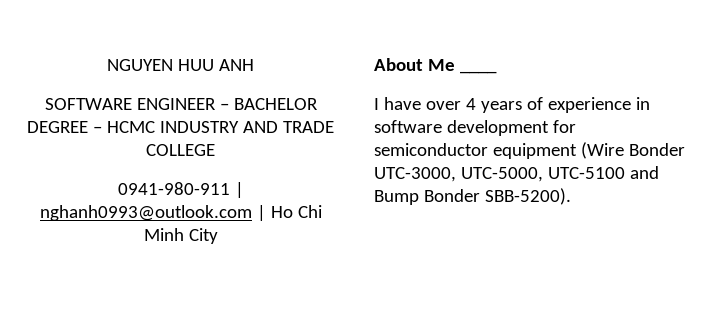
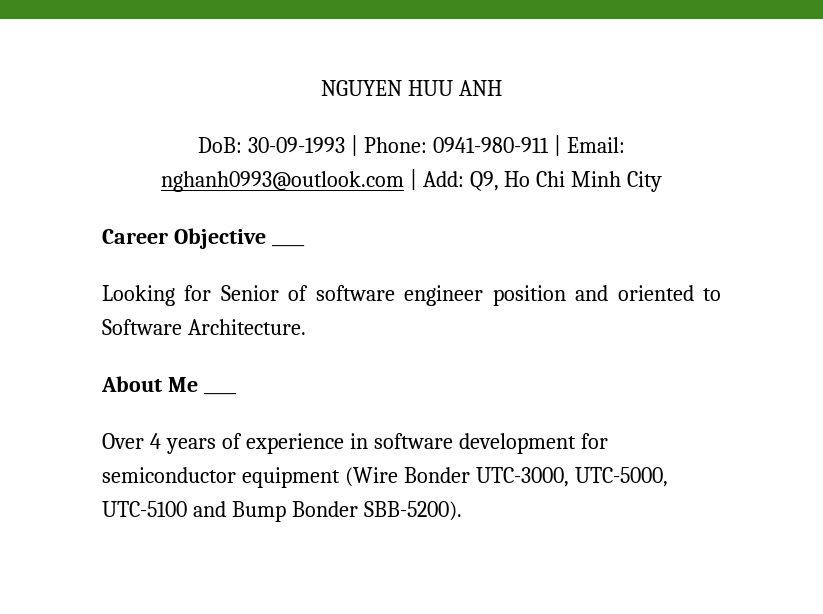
- SOFTWARE ENGINEER – BACHELOR DEGREE – HCMC INDUSTRY AND TRADE COLLEGE
- 0941-980-911 | nghanh0993@outlook.com | Ho Chi Minh City
+ DoB: 30-09-1993 | Phone: 0941-980-911 | Email: nghanh0993@outlook.com | Add: Q9, Ho Chi Minh City
+ Career Objective ____
+ Looking for Senior of software engineer position and oriented to Software Architecture.
- I have over 4 years of experience in software development for semiconductor equipment (Wire Bonder UTC-3000, UTC-5000, UTC-5100 and Bump Bonder SBB-5200).
+ Over 4 years of experience in software development for semiconductor equipment (Wire Bonder UTC-3000, UTC-5000, UTC-5100 and Bump Bonder SBB-5200).

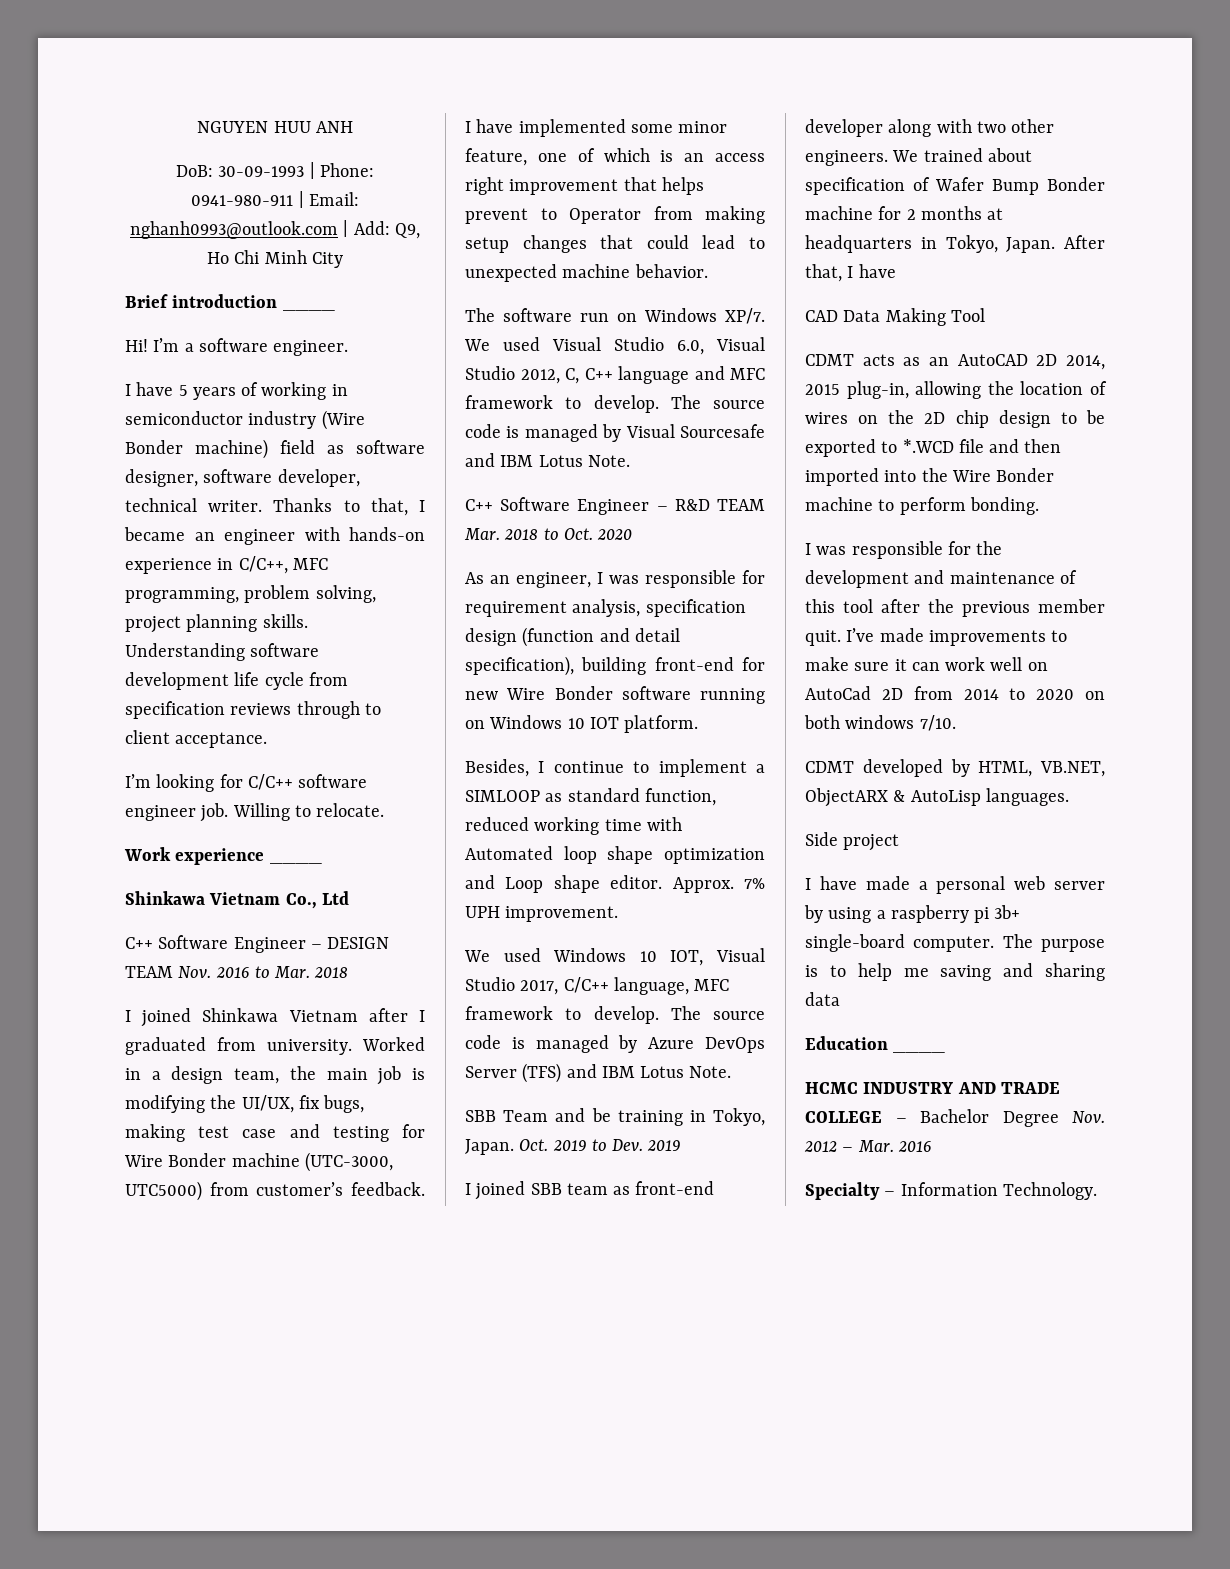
- Career Objective ____
- Looking for Senior of software engineer position and oriented to Software Architecture.
- About Me ____
- Over 4 years of experience in software development for semiconductor equipment (Wire Bonder UTC-3000, UTC-5000, UTC-5100 and Bump Bonder SBB-5200).
+ Brief introduction ____
+ Hi! I’m a software engineer.
+ I have 5 years of working in semiconductor industry (Wire Bonder machine) field as software designer, software developer, technical writer. Thanks to that, I became an engineer with hands-on experience in C/C++, MFC programming, problem solving, project planning skills. Understanding software development life cycle from specification reviews through to client acceptance.
+ I’m looking for C/C++ software engineer job. Willing to relocate.
+ Work experience ____
+ Shinkawa Vietnam Co., Ltd
+ C++ Software Engineer – DESIGN TEAM Nov. 2016 to Mar. 2018
+ I joined Shinkawa Vietnam after I graduated from university. Worked in a design team, the main job is modifying the UI/UX, fix bugs, making test case and testing for Wire Bonder machine (UTC-3000, UTC5000) from customer’s feedback. I have implemented some minor feature, one of which is an access right improvement that helps prevent to Operator from making setup changes that could lead to unexpected machine behavior.
+ The software run on Windows XP/7. We used Visual Studio 6.0, Visual Studio 2012, C, C++ language and MFC framework to develop. The source code is managed by Visual Sourcesafe and IBM Lotus Note.
+ C++ Software Engineer – R&D TEAM Mar. 2018 to Oct. 2020
+ As an engineer, I was responsible for requirement analysis, specification design (function and detail specification), building front-end for new Wire Bonder software running on Windows 10 IOT platform.
+ Besides, I continue to implement a SIMLOOP as standard function, reduced working time with Automated loop shape optimization and Loop shape editor. Approx. 7% UPH improvement.
+ We used Windows 10 IOT, Visual Studio 2017, C/C++ language, MFC framework to develop. The source code is managed by Azure DevOps Server (TFS) and IBM Lotus Note.
+ SBB Team and be training in Tokyo, Japan. Oct. 2019 to Dev. 2019
+ I joined SBB team as front-end developer along with two other engineers. We trained about specification of Wafer Bump Bonder machine for 2 months at headquarters in Tokyo, Japan. After that, I have
+ CAD Data Making Tool
+ CDMT acts as an AutoCAD 2D 2014, 2015 plug-in, allowing the location of wires on the 2D chip design to be exported to *.WCD file and then imported into the Wire Bonder machine to perform bonding.
+ I was responsible for the development and maintenance of this tool after the previous member quit. I’ve made improvements to make sure it can work well on AutoCad 2D from 2014 to 2020 on both windows 7/10.
+ CDMT developed by HTML, VB.NET, ObjectARX & AutoLisp languages.
+ Side project
+ I have made a personal web server by using a raspberry pi 3b+ single-board computer. The purpose is to help me saving and sharing data
+ Education ____
+ HCMC INDUSTRY AND TRADE COLLEGE – Bachelor Degree Nov. 2012 – Mar. 2016
+ Specialty – Information Technology.

